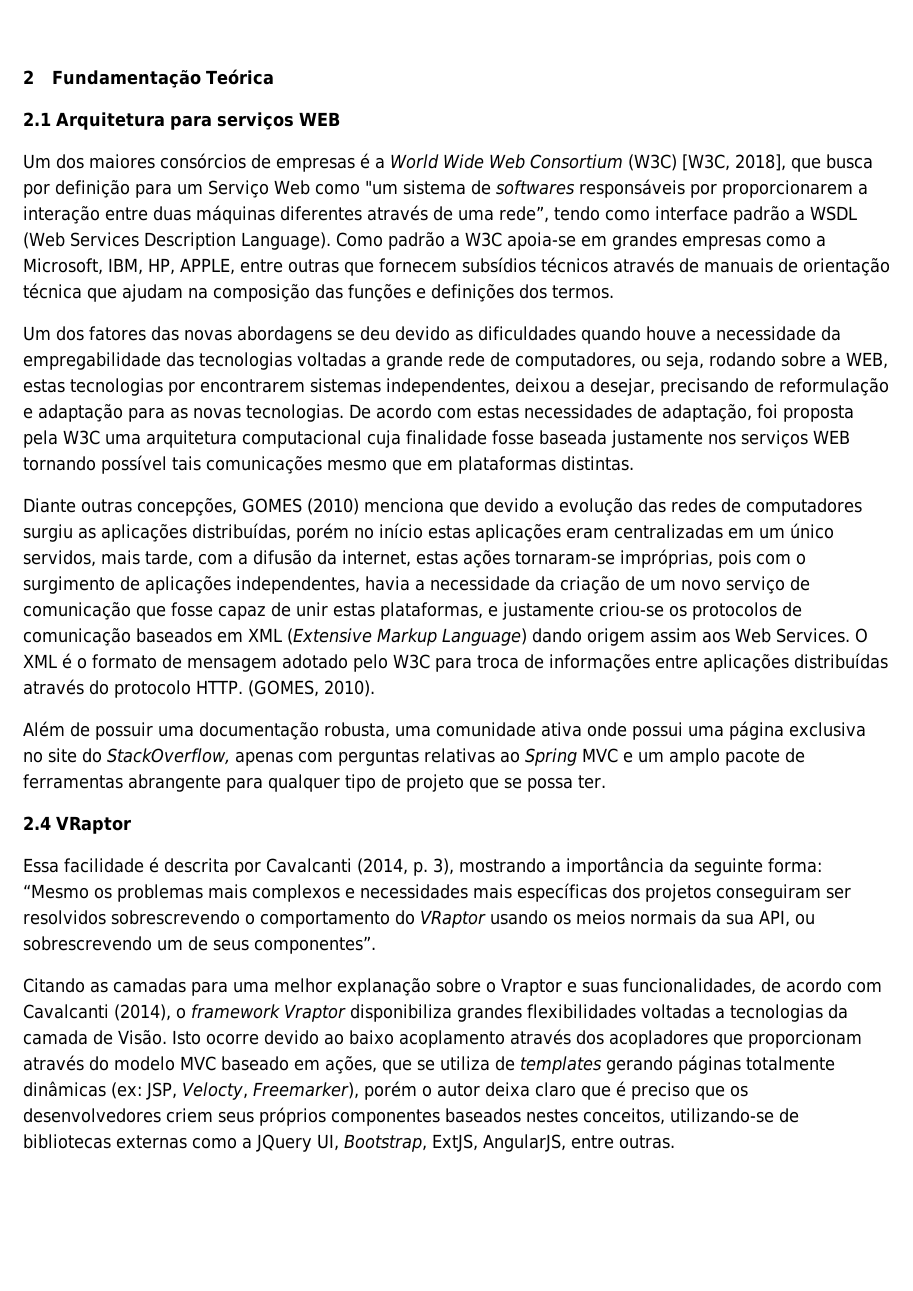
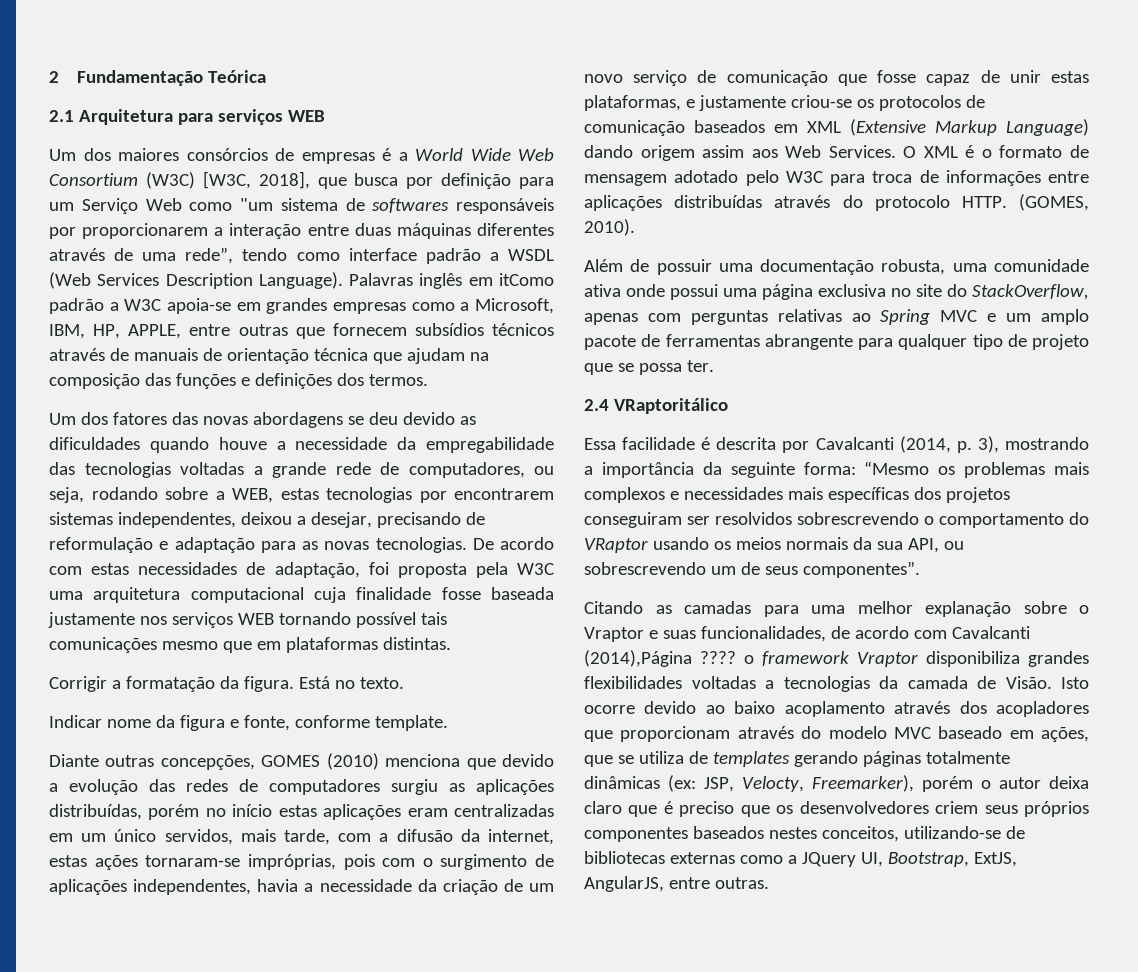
- Como padrão a W3C apoia-se em grandes empresas como a Microsoft, IBM, HP, APPLE, entre outras que fornecem subsídios técnicos através de manuais de orientação técnica que ajudam na composição das funções e definições dos termos.
+ Palavras inglês em itComo padrão a W3C apoia-se em grandes empresas como a Microsoft, IBM, HP, APPLE, entre outras que fornecem subsídios técnicos através de manuais de orientação técnica que ajudam na composição das funções e definições dos termos.
+ Corrigir a formatação da figura. Está no texto.
+ Indicar nome da figura e fonte, conforme template.
- 2.4 VRaptor
+ 2.4 VRaptoritálico
- Citando as camadas para uma melhor explanação sobre o Vraptor e suas funcionalidades, de acordo com Cavalcanti (2014), o framework Vraptor disponibiliza grandes flexibilidades voltadas a tecnologias da camada de Visão.
+ Citando as camadas para uma melhor explanação sobre o Vraptor e suas funcionalidades, de acordo com Cavalcanti (2014),Página ???? o framework Vraptor disponibiliza grandes flexibilidades voltadas a tecnologias da camada de Visão.

